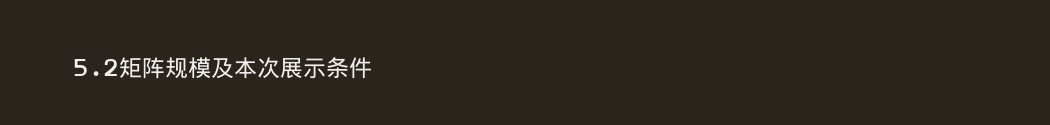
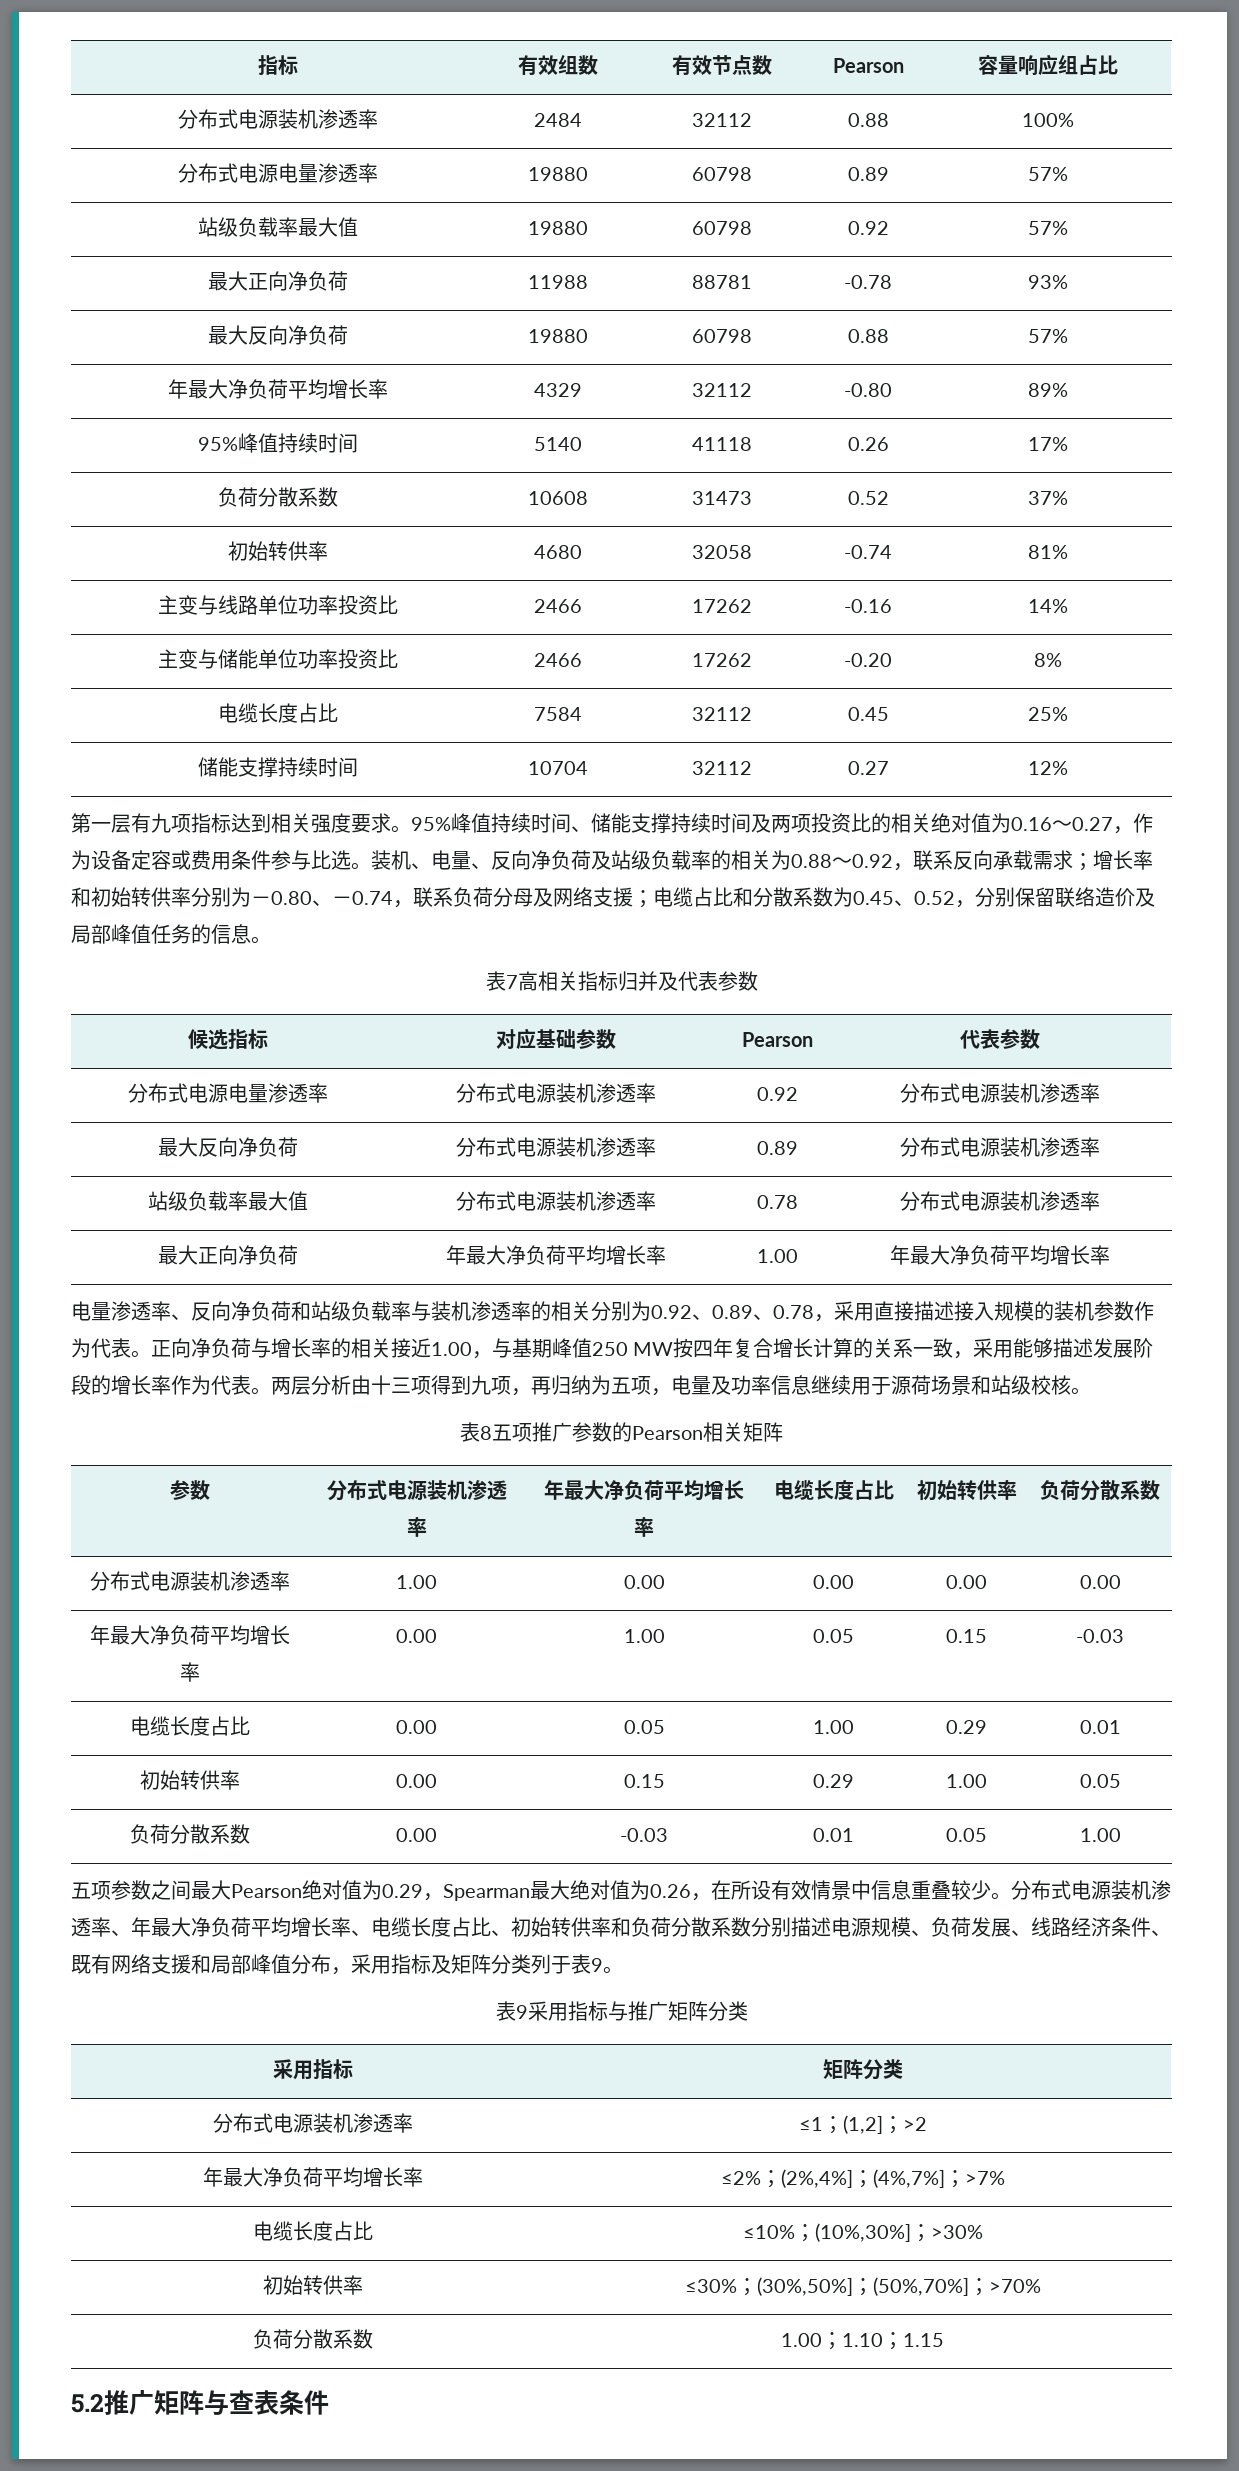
- 5.2矩阵规模及本次展示条件
+ 指标 | 有效组数 | 有效节点数 | Pearson | 容量响应组占比
+ 分布式电源装机渗透率 | 2484 | 32112 | 0.88 | 100%
+ 分布式电源电量渗透率 | 19880 | 60798 | 0.89 | 57%
+ 站级负载率最大值 | 19880 | 60798 | 0.92 | 57%
+ 最大正向净负荷 | 11988 | 88781 | -0.78 | 93%
+ 最大反向净负荷 | 19880 | 60798 | 0.88 | 57%
+ 年最大净负荷平均增长率 | 4329 | 32112 | -0.80 | 89%
+ 95%峰值持续时间 | 5140 | 41118 | 0.26 | 17%
+ 负荷分散系数 | 10608 | 31473 | 0.52 | 37%
+ 初始转供率 | 4680 | 32058 | -0.74 | 81%
+ 主变与线路单位功率投资比 | 2466 | 17262 | -0.16 | 14%
+ 主变与储能单位功率投资比 | 2466 | 17262 | -0.20 | 8%
+ 电缆长度占比 | 7584 | 32112 | 0.45 | 25%
+ 储能支撑持续时间 | 10704 | 32112 | 0.27 | 12%
+ 第一层有九项指标达到相关强度要求。95%峰值持续时间、储能支撑持续时间及两项投资比的相关绝对值为0.16～0.27，作为设备定容或费用条件参与比选。装机、电量、反向净负荷及站级负载率的相关为0.88～0.92，联系反向承载需求；增长率和初始转供率分别为－0.80、－0.74，联系负荷分母及网络支援；电缆占比和分散系数为0.45、0.52，分别保留联络造价及局部峰值任务的信息。
+ 表7高相关指标归并及代表参数
+ 候选指标 | 对应基础参数 | Pearson | 代表参数
+ 分布式电源电量渗透率 | 分布式电源装机渗透率 | 0.92 | 分布式电源装机渗透率
+ 最大反向净负荷 | 分布式电源装机渗透率 | 0.89 | 分布式电源装机渗透率
+ 站级负载率最大值 | 分布式电源装机渗透率 | 0.78 | 分布式电源装机渗透率
+ 最大正向净负荷 | 年最大净负荷平均增长率 | 1.00 | 年最大净负荷平均增长率
+ 电量渗透率、反向净负荷和站级负载率与装机渗透率的相关分别为0.92、0.89、0.78，采用直接描述接入规模的装机参数作为代表。正向净负荷与增长率的相关接近1.00，与基期峰值250 MW按四年复合增长计算的关系一致，采用能够描述发展阶段的增长率作为代表。两层分析由十三项得到九项，再归纳为五项，电量及功率信息继续用于源荷场景和站级校核。
+ 表8五项推广参数的Pearson相关矩阵
+ 参数 | 分布式电源装机渗透率 | 年最大净负荷平均增长率 | 电缆长度占比 | 初始转供率 | 负荷分散系数
+ 分布式电源装机渗透率 | 1.00 | 0.00 | 0.00 | 0.00 | 0.00
+ 年最大净负荷平均增长率 | 0.00 | 1.00 | 0.05 | 0.15 | -0.03
+ 电缆长度占比 | 0.00 | 0.05 | 1.00 | 0.29 | 0.01
+ 初始转供率 | 0.00 | 0.15 | 0.29 | 1.00 | 0.05
+ 负荷分散系数 | 0.00 | -0.03 | 0.01 | 0.05 | 1.00
+ 五项参数之间最大Pearson绝对值为0.29，Spearman最大绝对值为0.26，在所设有效情景中信息重叠较少。分布式电源装机渗透率、年最大净负荷平均增长率、电缆长度占比、初始转供率和负荷分散系数分别描述电源规模、负荷发展、线路经济条件、既有网络支援和局部峰值分布，采用指标及矩阵分类列于表9。
+ 表9采用指标与推广矩阵分类
+ 采用指标 | 矩阵分类
+ 分布式电源装机渗透率 | ≤1；(1,2]；>2
+ 年最大净负荷平均增长率 | ≤2%；(2%,4%]；(4%,7%]；>7%
+ 电缆长度占比 | ≤10%；(10%,30%]；>30%
+ 初始转供率 | ≤30%；(30%,50%]；(50%,70%]；>70%
+ 负荷分散系数 | 1.00；1.10；1.15
+ 5.2推广矩阵与查表条件

